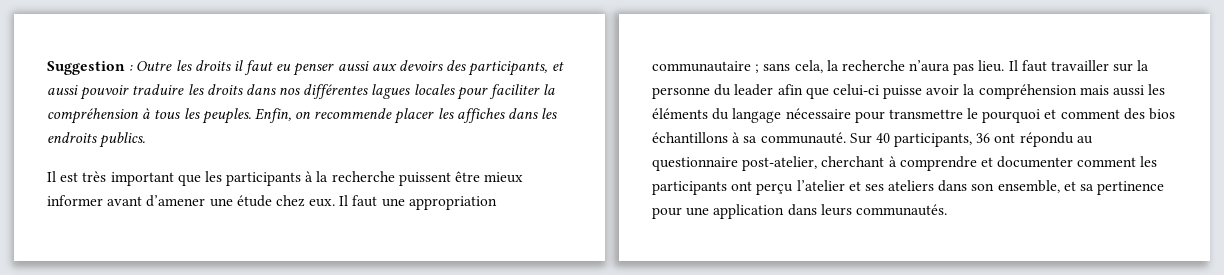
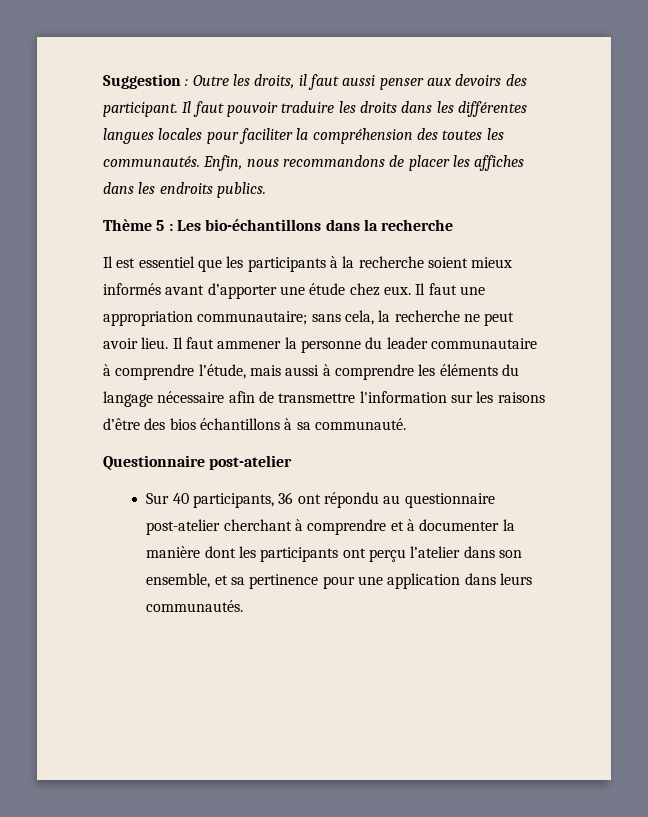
- Suggestion : Outre les droits il faut eu penser aussi aux devoirs des participants, et aussi pouvoir traduire les droits dans nos différentes lagues locales pour faciliter la compréhension à tous les peuples. Enfin, on recommende placer les affiches dans les endroits publics.
+ Suggestion : Outre les droits, il faut aussi penser aux devoirs des participant. Il faut pouvoir traduire les droits dans les différentes langues locales pour faciliter la compréhension des toutes les communautés. Enfin, nous recommandons de placer les affiches dans les endroits publics.
+ Thème 5 : Les bio-échantillons dans la recherche
- Il est très important que les participants à la recherche puissent être mieux informer avant d’amener une étude chez eux.
+ Il est essentiel que les participants à la recherche soient mieux informés avant d’apporter une étude chez eux.
- Il faut une appropriation communautaire ; sans cela, la recherche n’aura pas lieu.
+ Il faut une appropriation communautaire; sans cela, la recherche ne peut avoir lieu.
- Il faut travailler sur la personne du leader afin que celui-ci puisse avoir la compréhension mais aussi les éléments du langage nécessaire pour transmettre le pourquoi et comment des bios échantillons à sa communauté. Sur 40 participants, 36 ont répondu au questionnaire post-atelier, cherchant à comprendre et documenter comment les participants ont perçu l’atelier et ses ateliers dans son ensemble, et sa pertinence pour une application dans leurs communautés.
+ Il faut ammener la personne du leader communautaire à comprendre l’étude, mais aussi à comprendre les éléments du langage nécessaire afin de transmettre l'information sur les raisons d’être des bios échantillons à sa communauté.
+ Questionnaire post-atelier
+ Sur 40 participants, 36 ont répondu au questionnaire post-atelier cherchant à comprendre et à documenter la manière dont les participants ont perçu l’atelier dans son ensemble, et sa pertinence pour une application dans leurs communautés.

